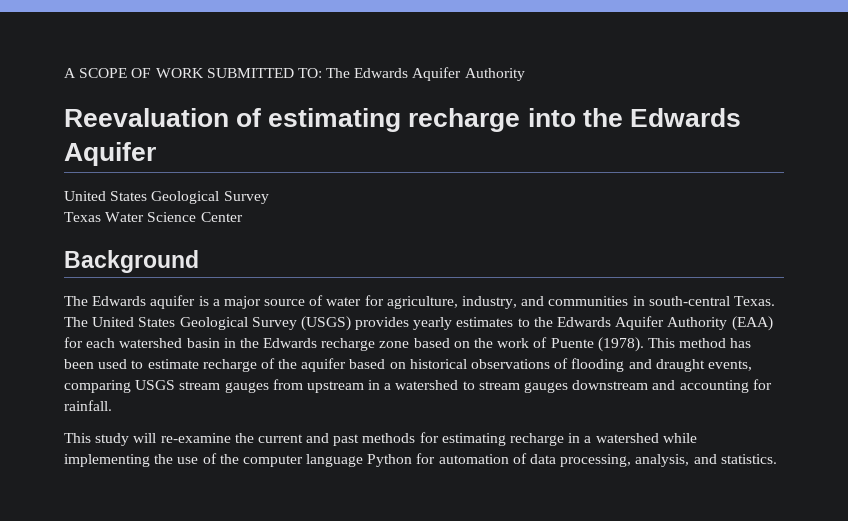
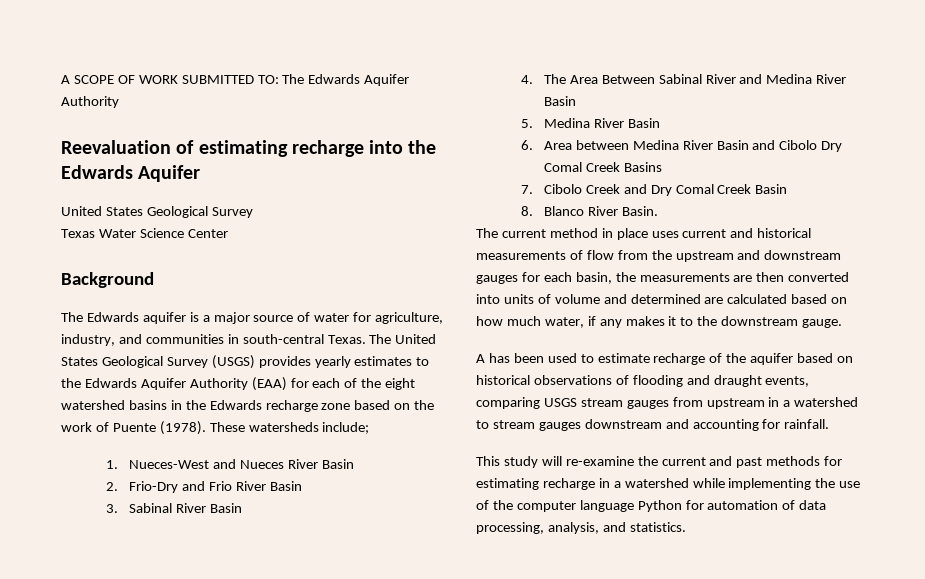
- The United States Geological Survey (USGS) provides yearly estimates to the Edwards Aquifer Authority (EAA) for each watershed basin in the Edwards recharge zone based on the work of Puente (1978).
+ The United States Geological Survey (USGS) provides yearly estimates to the Edwards Aquifer Authority (EAA) for each of the eight watershed basins in the Edwards recharge zone based on the work of Puente (1978).
- This method has been used to estimate recharge of the aquifer based on historical observations of flooding and draught events, comparing USGS stream gauges from upstream in a watershed to stream gauges downstream and accounting for rainfall.
+ These watersheds include;
+ 1. Nueces-West and Nueces River Basin
+ 2. Frio-Dry and Frio River Basin
+ 3. Sabinal River Basin
+ 4. The Area Between Sabinal River and Medina River Basin
+ 5. Medina River Basin
+ 6. Area between Medina River Basin and Cibolo Dry Comal Creek Basins
+ 7. Cibolo Creek and Dry Comal Creek Basin
+ 8. Blanco River Basin.
+ The current method in place uses current and historical measurements of flow from the upstream and downstream gauges for each basin, the measurements are then converted into units of volume and determined are calculated based on how much water, if any makes it to the downstream gauge.
+ A has been used to estimate recharge of the aquifer based on historical observations of flooding and draught events, comparing USGS stream gauges from upstream in a watershed to stream gauges downstream and accounting for rainfall.

